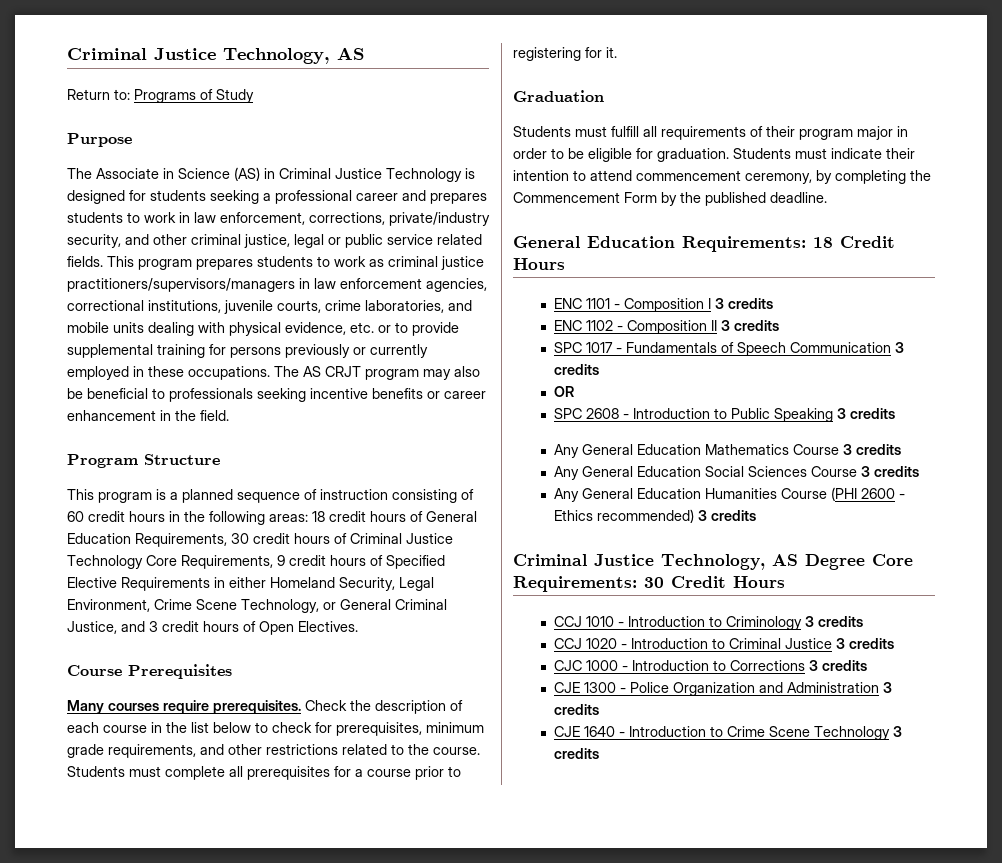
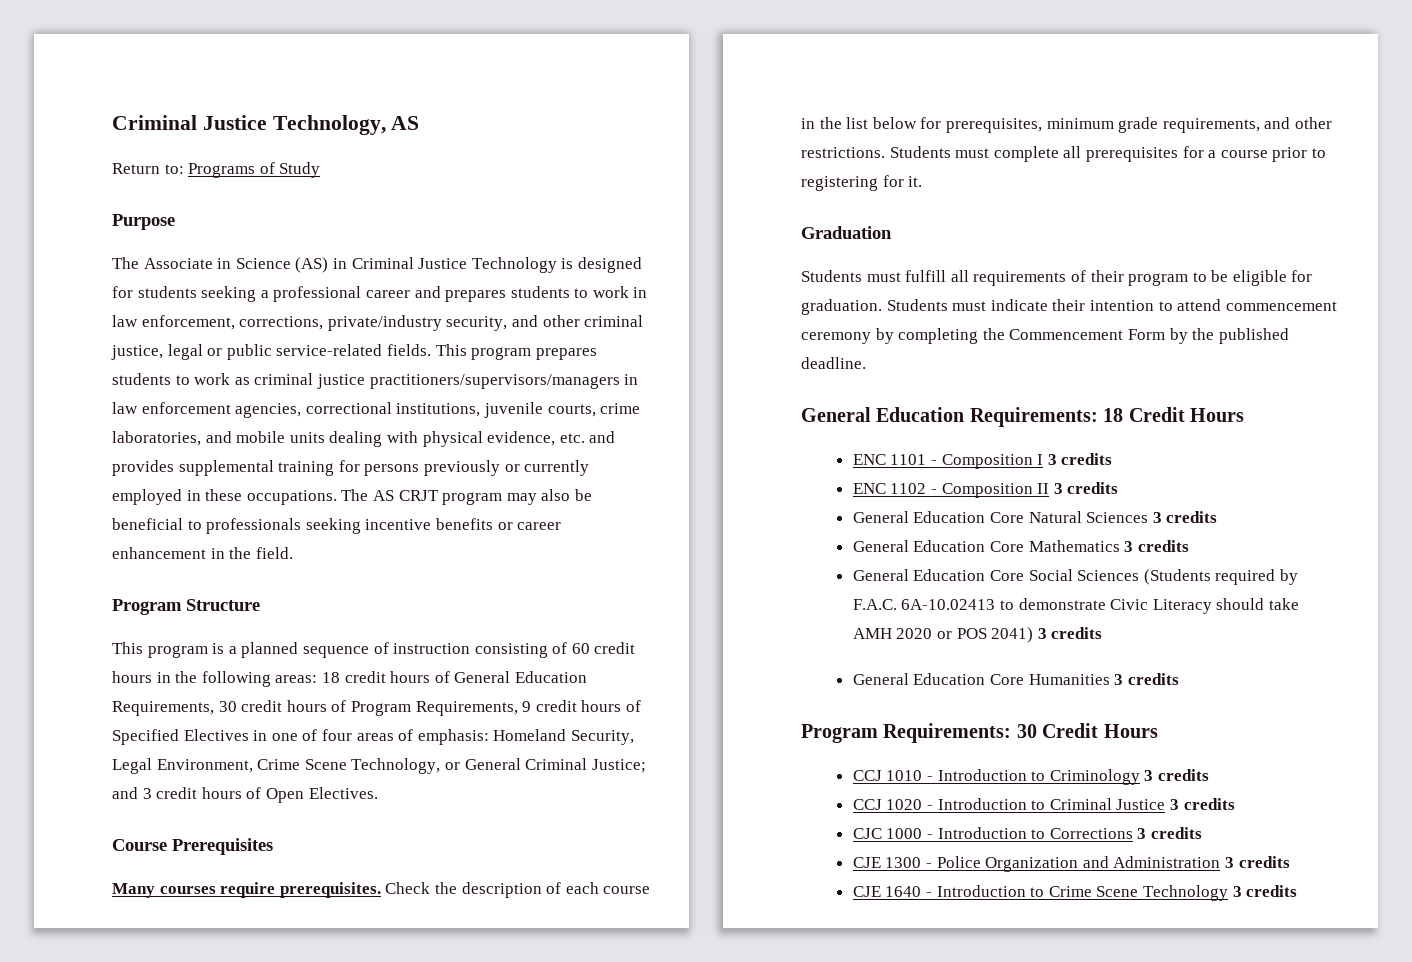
- The Associate in Science (AS) in Criminal Justice Technology is designed for students seeking a professional career and prepares students to work in law enforcement, corrections, private/industry security, and other criminal justice, legal or public service related fields.
+ The Associate in Science (AS) in Criminal Justice Technology is designed for students seeking a professional career and prepares students to work in law enforcement, corrections, private/industry security, and other criminal justice, legal or public service-related fields.
- This program prepares students to work as criminal justice practitioners/supervisors/managers in law enforcement agencies, correctional institutions, juvenile courts, crime laboratories, and mobile units dealing with physical evidence, etc. or to provide supplemental training for persons previously or currently employed in these occupations.
+ This program prepares students to work as criminal justice practitioners/supervisors/managers in law enforcement agencies, correctional institutions, juvenile courts, crime laboratories, and mobile units dealing with physical evidence, etc. and provides supplemental training for persons previously or currently employed in these occupations.
- This program is a planned sequence of instruction consisting of 60 credit hours in the following areas: 18 credit hours of General Education Requirements, 30 credit hours of Criminal Justice Technology Core Requirements, 9 credit hours of Specified Elective Requirements in either Homeland Security, Legal Environment, Crime Scene Technology, or General Criminal Justice, and 3 credit hours of Open Electives.
+ This program is a planned sequence of instruction consisting of 60 credit hours in the following areas: 18 credit hours of General Education Requirements, 30 credit hours of Program Requirements, 9 credit hours of Specified Electives in one of four areas of emphasis: Homeland Security, Legal Environment, Crime Scene Technology, or General Criminal Justice; and 3 credit hours of Open Electives.
- Check the description of each course in the list below to check for prerequisites, minimum grade requirements, and other restrictions related to the course.
+ Check the description of each course in the list below for prerequisites, minimum grade requirements, and other restrictions.
- Students must fulfill all requirements of their program major in order to be eligible for graduation.
+ Students must fulfill all requirements of their program to be eligible for graduation.
- Students must indicate their intention to attend commencement ceremony, by completing the Commencement Form by the published deadline.
+ Students must indicate their intention to attend commencement ceremony by completing the Commencement Form by the published deadline.
- SPC 1017 - Fundamentals of Speech Communication 3 credits
- OR
- SPC 2608 - Introduction to Public Speaking 3 credits
- Any General Education Mathematics Course 3 credits
- Any General Education Social Sciences Course 3 credits
- Any General Education Humanities Course (PHI 2600 - Ethics recommended) 3 credits
- Criminal Justice Technology, AS Degree Core Requirements: 30 Credit Hours
+ General Education Core Natural Sciences 3 credits
+ General Education Core Mathematics 3 credits
+ General Education Core Social Sciences (Students required by F.A.C. 6A-10.02413 to demonstrate Civic Literacy should take AMH 2020 or POS 2041) 3 credits
+ General Education Core Humanities 3 credits
+ Program Requirements: 30 Credit Hours

